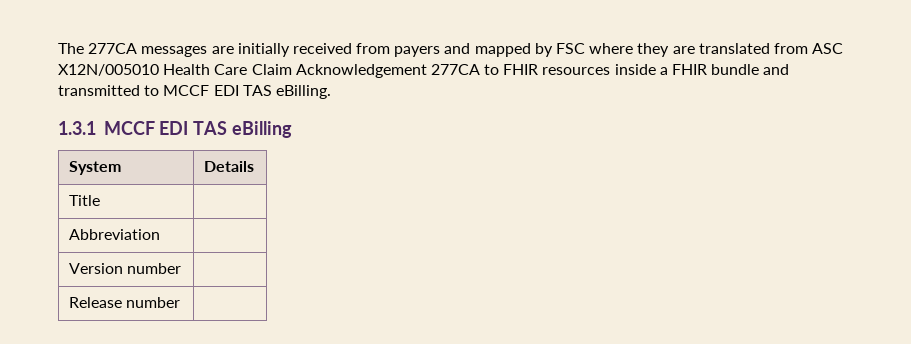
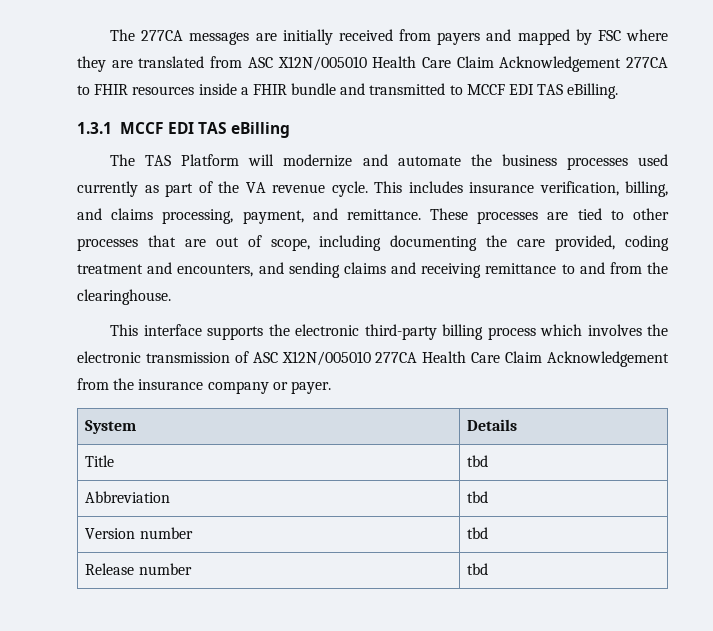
+ The TAS Platform will modernize and automate the business processes used currently as part of the VA revenue cycle. This includes insurance verification, billing, and claims processing, payment, and remittance. These processes are tied to other processes that are out of scope, including documenting the care provided, coding treatment and encounters, and sending claims and receiving remittance to and from the clearinghouse.
+ This interface supports the electronic third-party billing process which involves the electronic transmission of ASC X12N/005010 277CA Health Care Claim Acknowledgement from the insurance company or payer.
- Title |
+ Title | tbd
- Abbreviation |
+ Abbreviation | tbd
- Version number |
+ Version number | tbd
- Release number |
+ Release number | tbd

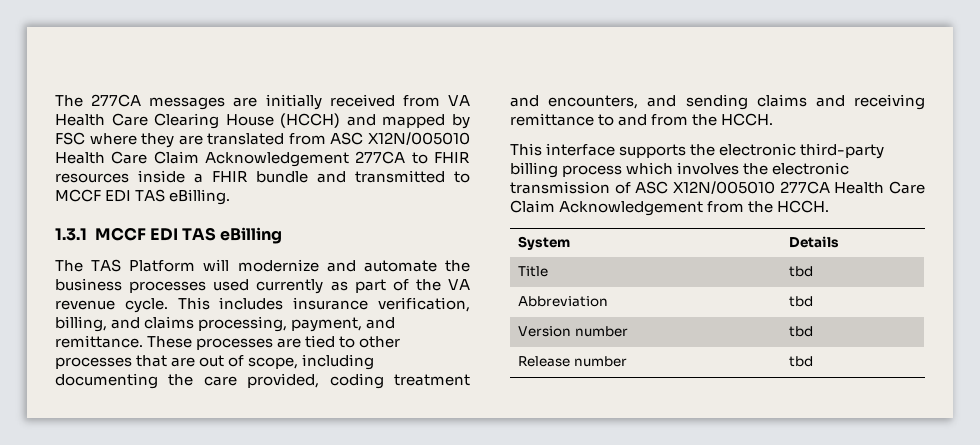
- The 277CA messages are initially received from payers and mapped by FSC where they are translated from ASC X12N/005010 Health Care Claim Acknowledgement 277CA to FHIR resources inside a FHIR bundle and transmitted to MCCF EDI TAS eBilling.
+ The 277CA messages are initially received from VA Health Care Clearing House (HCCH) and mapped by FSC where they are translated from ASC X12N/005010 Health Care Claim Acknowledgement 277CA to FHIR resources inside a FHIR bundle and transmitted to MCCF EDI TAS eBilling.
- These processes are tied to other processes that are out of scope, including documenting the care provided, coding treatment and encounters, and sending claims and receiving remittance to and from the clearinghouse.
+ These processes are tied to other processes that are out of scope, including documenting the care provided, coding treatment and encounters, and sending claims and receiving remittance to and from the HCCH.
- This interface supports the electronic third-party billing process which involves the electronic transmission of ASC X12N/005010 277CA Health Care Claim Acknowledgement from the insurance company or payer.
+ This interface supports the electronic third-party billing process which involves the electronic transmission of ASC X12N/005010 277CA Health Care Claim Acknowledgement from the HCCH.

